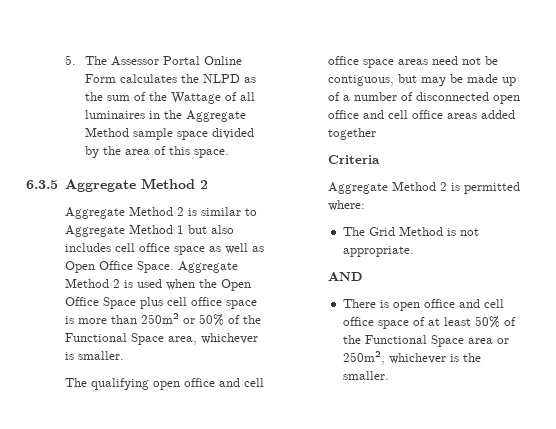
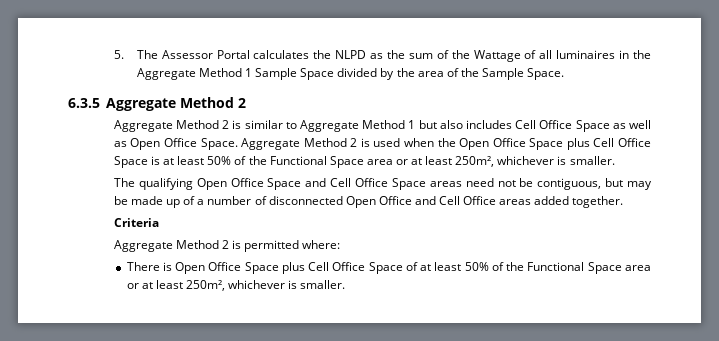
- 5. The Assessor Portal Online Form calculates the NLPD as the sum of the Wattage of all luminaires in the Aggregate Method sample space divided by the area of this space.
+ 5. The Assessor Portal calculates the NLPD as the sum of the Wattage of all luminaires in the Aggregate Method 1 Sample Space divided by the area of the Sample Space.
- Aggregate Method 2 is similar to Aggregate Method 1 but also includes cell office space as well as Open Office Space.
+ Aggregate Method 2 is similar to Aggregate Method 1 but also includes Cell Office Space as well as Open Office Space.
- Aggregate Method 2 is used when the Open Office Space plus cell office space is more than 250m² or 50% of the Functional Space area, whichever is smaller.
+ Aggregate Method 2 is used when the Open Office Space plus Cell Office Space is at least 50% of the Functional Space area or at least 250m², whichever is smaller.
- The qualifying open office and cell office space areas need not be contiguous, but may be made up of a number of disconnected open office and cell office areas added together
+ The qualifying Open Office Space and Cell Office Space areas need not be contiguous, but may be made up of a number of disconnected Open Office and Cell Office areas added together.
- The Grid Method is not appropriate.
- AND
- There is open office and cell office space of at least 50% of the Functional Space area or 250m², whichever is the smaller.
+ There is Open Office Space plus Cell Office Space of at least 50% of the Functional Space area or at least 250m², whichever is smaller.

